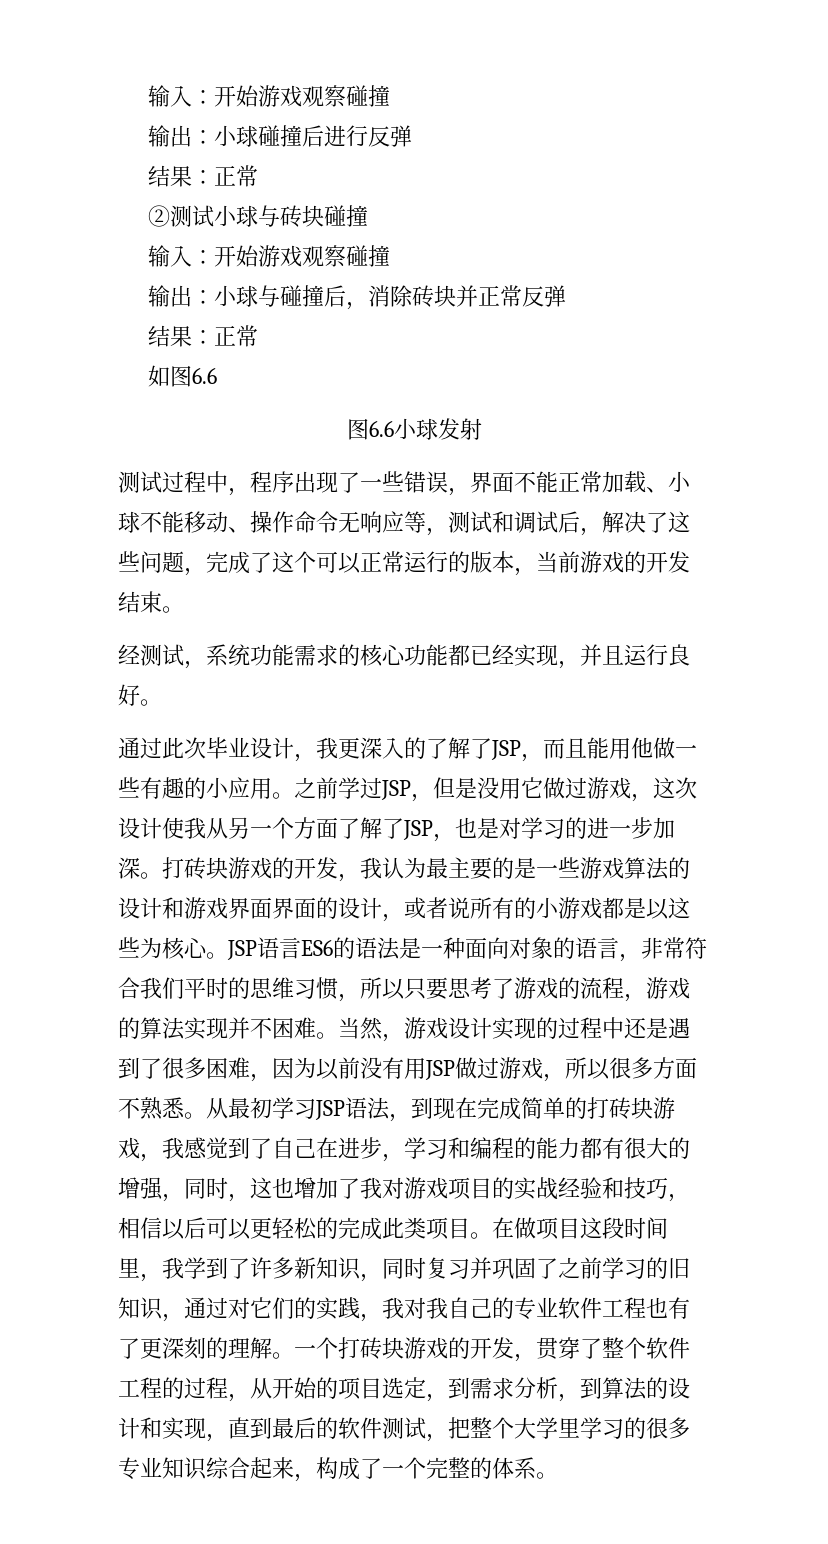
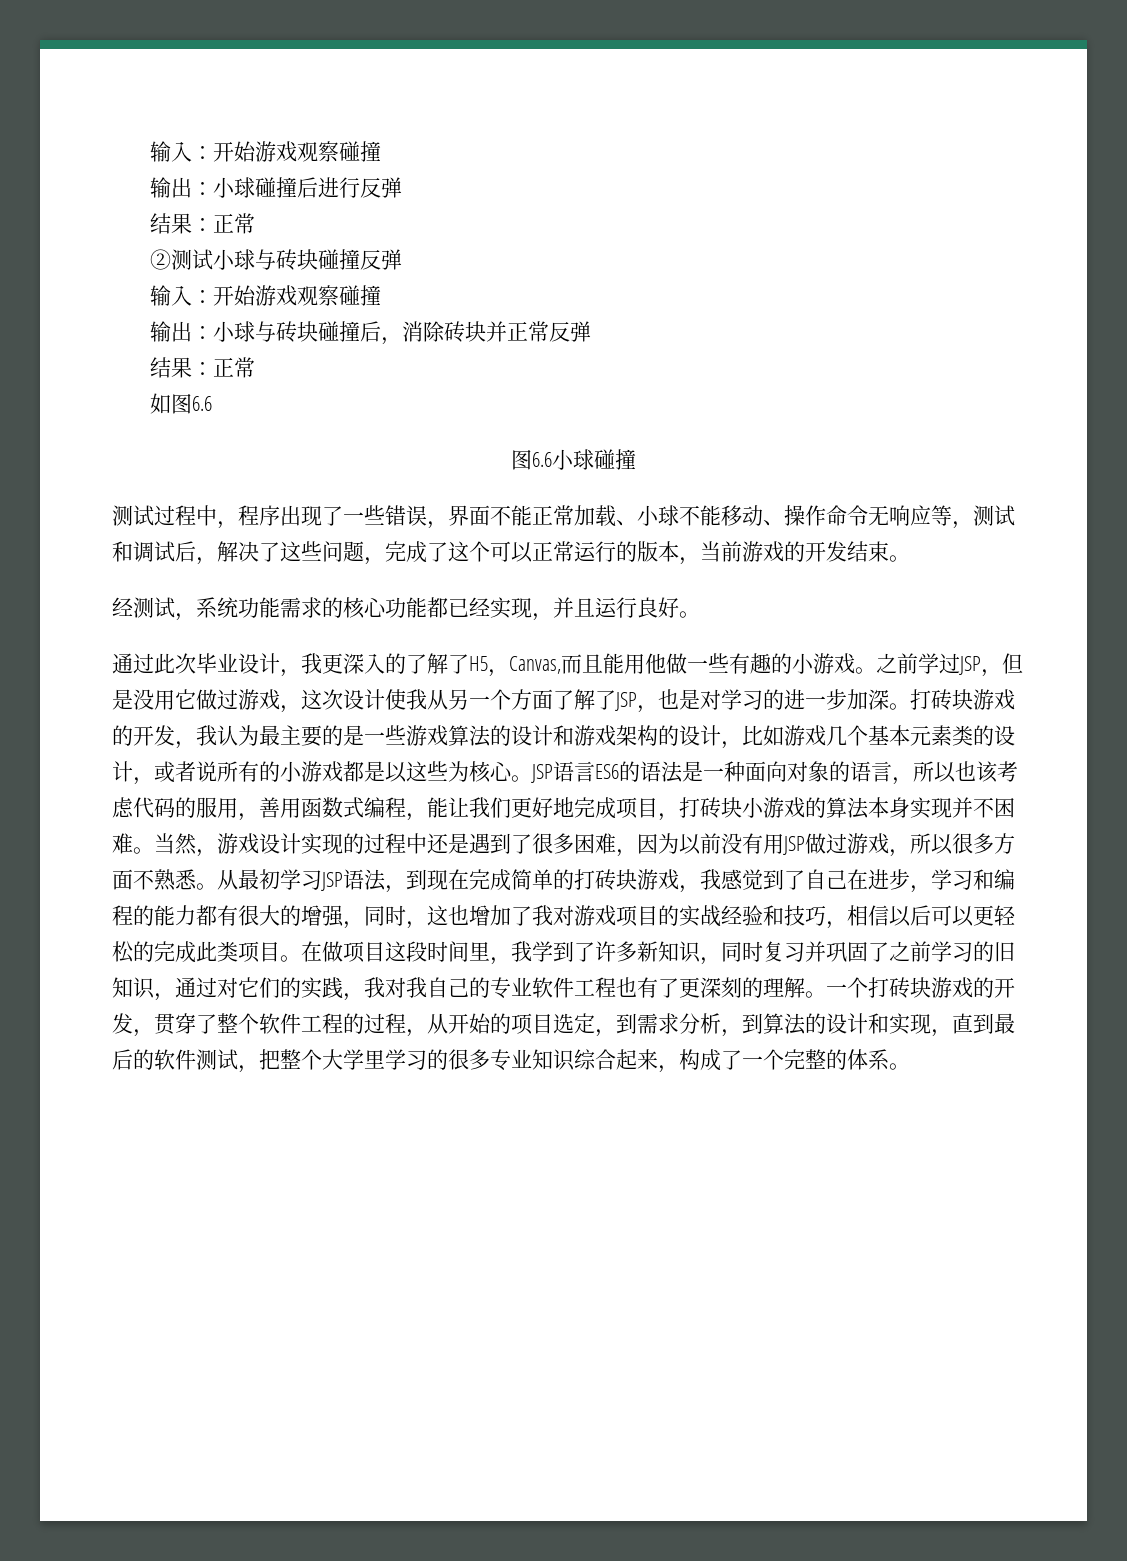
- ②测试小球与砖块碰撞
+ ②测试小球与砖块碰撞反弹
- 输出：小球与碰撞后，消除砖块并正常反弹
+ 输出：小球与砖块碰撞后，消除砖块并正常反弹
- 图6.6小球发射
+ 图6.6小球碰撞
- 通过此次毕业设计，我更深入的了解了JSP，而且能用他做一些有趣的小应用。
+ 通过此次毕业设计，我更深入的了解了H5，Canvas,而且能用他做一些有趣的小游戏。
- 打砖块游戏的开发，我认为最主要的是一些游戏算法的设计和游戏界面界面的设计，或者说所有的小游戏都是以这些为核心。
+ 打砖块游戏的开发，我认为最主要的是一些游戏算法的设计和游戏架构的设计，比如游戏几个基本元素类的设计，或者说所有的小游戏都是以这些为核心。
- JSP语言ES6的语法是一种面向对象的语言，非常符合我们平时的思维习惯，所以只要思考了游戏的流程，游戏的算法实现并不困难。
+ JSP语言ES6的语法是一种面向对象的语言，所以也该考虑代码的服用，善用函数式编程，能让我们更好地完成项目，打砖块小游戏的算法本身实现并不困难。

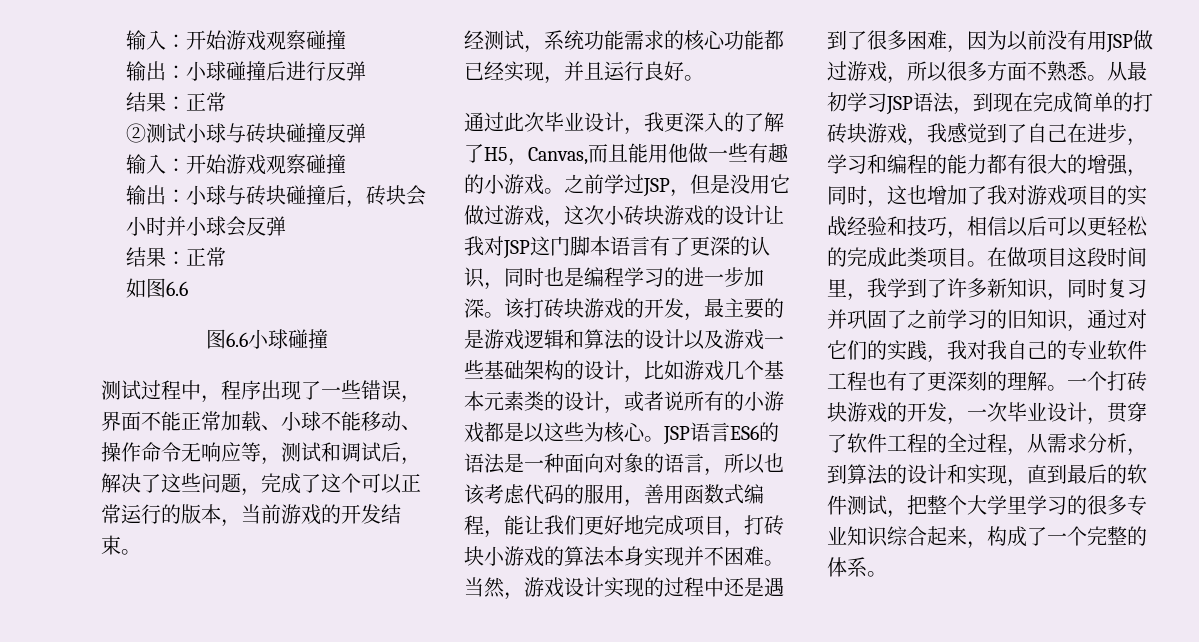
- 输出：小球与砖块碰撞后，消除砖块并正常反弹
+ 输出：小球与砖块碰撞后，砖块会小时并小球会反弹
- 之前学过JSP，但是没用它做过游戏，这次设计使我从另一个方面了解了JSP，也是对学习的进一步加深。
+ 之前学过JSP，但是没用它做过游戏，这次小砖块游戏的设计让我对JSP这门脚本语言有了更深的认识，同时也是编程学习的进一步加深。
- 打砖块游戏的开发，我认为最主要的是一些游戏算法的设计和游戏架构的设计，比如游戏几个基本元素类的设计，或者说所有的小游戏都是以这些为核心。
+ 该打砖块游戏的开发，最主要的是游戏逻辑和算法的设计以及游戏一些基础架构的设计，比如游戏几个基本元素类的设计，或者说所有的小游戏都是以这些为核心。
- 一个打砖块游戏的开发，贯穿了整个软件工程的过程，从开始的项目选定，到需求分析，到算法的设计和实现，直到最后的软件测试，把整个大学里学习的很多专业知识综合起来，构成了一个完整的体系。
+ 一个打砖块游戏的开发，一次毕业设计，贯穿了软件工程的全过程，从需求分析，到算法的设计和实现，直到最后的软件测试，把整个大学里学习的很多专业知识综合起来，构成了一个完整的体系。

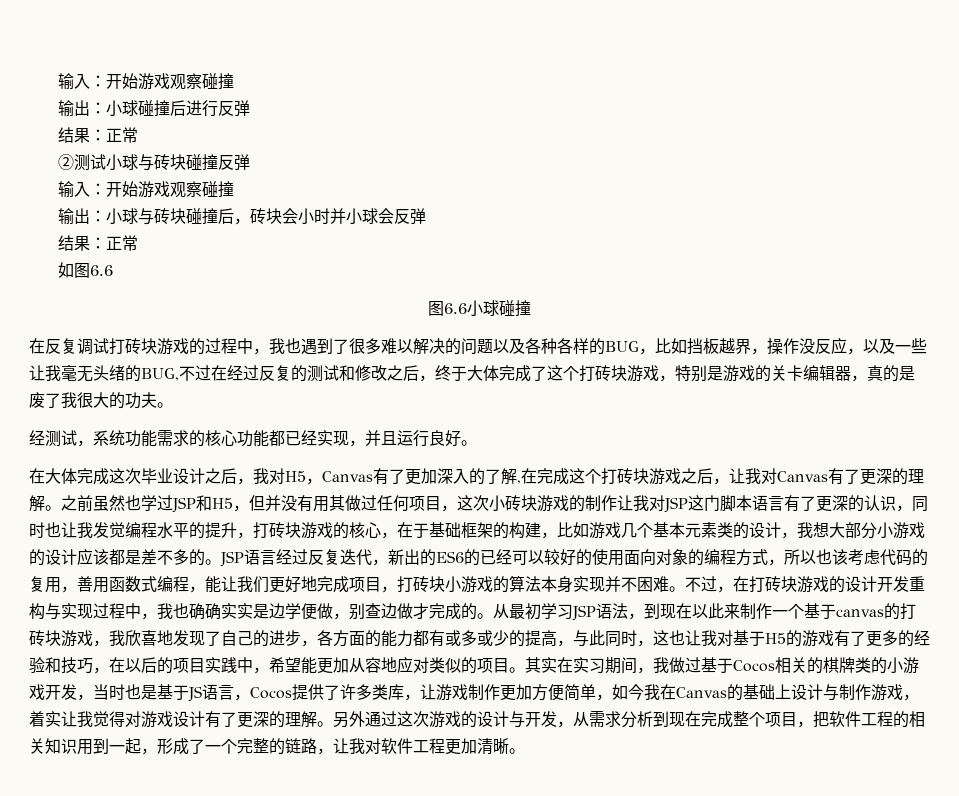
- 测试过程中，程序出现了一些错误，界面不能正常加载、小球不能移动、操作命令无响应等，测试和调试后，解决了这些问题，完成了这个可以正常运行的版本，当前游戏的开发结束。
+ 在反复调试打砖块游戏的过程中，我也遇到了很多难以解决的问题以及各种各样的BUG，比如挡板越界，操作没反应，以及一些让我毫无头绪的BUG,不过在经过反复的测试和修改之后，终于大体完成了这个打砖块游戏，特别是游戏的关卡编辑器，真的是废了我很大的功夫。
- 通过此次毕业设计，我更深入的了解了H5，Canvas,而且能用他做一些有趣的小游戏。之前学过JSP，但是没用它做过游戏，这次小砖块游戏的设计让我对JSP这门脚本语言有了更深的认识，同时也是编程学习的进一步加深。该打砖块游戏的开发，最主要的是游戏逻辑和算法的设计以及游戏一些基础架构的设计，比如游戏几个基本元素类的设计，或者说所有的小游戏都是以这些为核心。JSP语言ES6的语法是一种面向对象的语言，所以也该考虑代码的服用，善用函数式编程，能让我们更好地完成项目，打砖块小游戏的算法本身实现并不困难。
+ 在大体完成这次毕业设计之后，我对H5，Canvas有了更加深入的了解,在完成这个打砖块游戏之后，让我对Canvas有了更深的理解。之前虽然也学过JSP和H5，但并没有用其做过任何项目，这次小砖块游戏的制作让我对JSP这门脚本语言有了更深的认识，同时也让我发觉编程水平的提升，打砖块游戏的核心，在于基础框架的构建，比如游戏几个基本元素类的设计，我想大部分小游戏的设计应该都是差不多的。JSP语言经过反复迭代，新出的ES6的已经可以较好的使用面向对象的编程方式，所以也该考虑代码的复用，善用函数式编程，能让我们更好地完成项目，打砖块小游戏的算法本身实现并不困难。
- 当然，游戏设计实现的过程中还是遇到了很多困难，因为以前没有用JSP做过游戏，所以很多方面不熟悉。
+ 不过，在打砖块游戏的设计开发重构与实现过程中，我也确确实实是边学便做，别查边做才完成的。
- 从最初学习JSP语法，到现在完成简单的打砖块游戏，我感觉到了自己在进步，学习和编程的能力都有很大的增强，同时，这也增加了我对游戏项目的实战经验和技巧，相信以后可以更轻松的完成此类项目。在做项目这段时间里，我学到了许多新知识，同时复习并巩固了之前学习的旧知识，通过对它们的实践，我对我自己的专业软件工程也有了更深刻的理解。一个打砖块游戏的开发，一次毕业设计，贯穿了软件工程的全过程，从需求分析，到算法的设计和实现，直到最后的软件测试，把整个大学里学习的很多专业知识综合起来，构成了一个完整的体系。
+ 从最初学习JSP语法，到现在以此来制作一个基于canvas的打砖块游戏，我欣喜地发现了自己的进步，各方面的能力都有或多或少的提高，与此同时，这也让我对基于H5的游戏有了更多的经验和技巧，在以后的项目实践中，希望能更加从容地应对类似的项目。其实在实习期间，我做过基于Cocos相关的棋牌类的小游戏开发，当时也是基于JS语言，Cocos提供了许多类库，让游戏制作更加方便简单，如今我在Canvas的基础上设计与制作游戏，着实让我觉得对游戏设计有了更深的理解。另外通过这次游戏的设计与开发，从需求分析到现在完成整个项目，把软件工程的相关知识用到一起，形成了一个完整的链路，让我对软件工程更加清晰。

